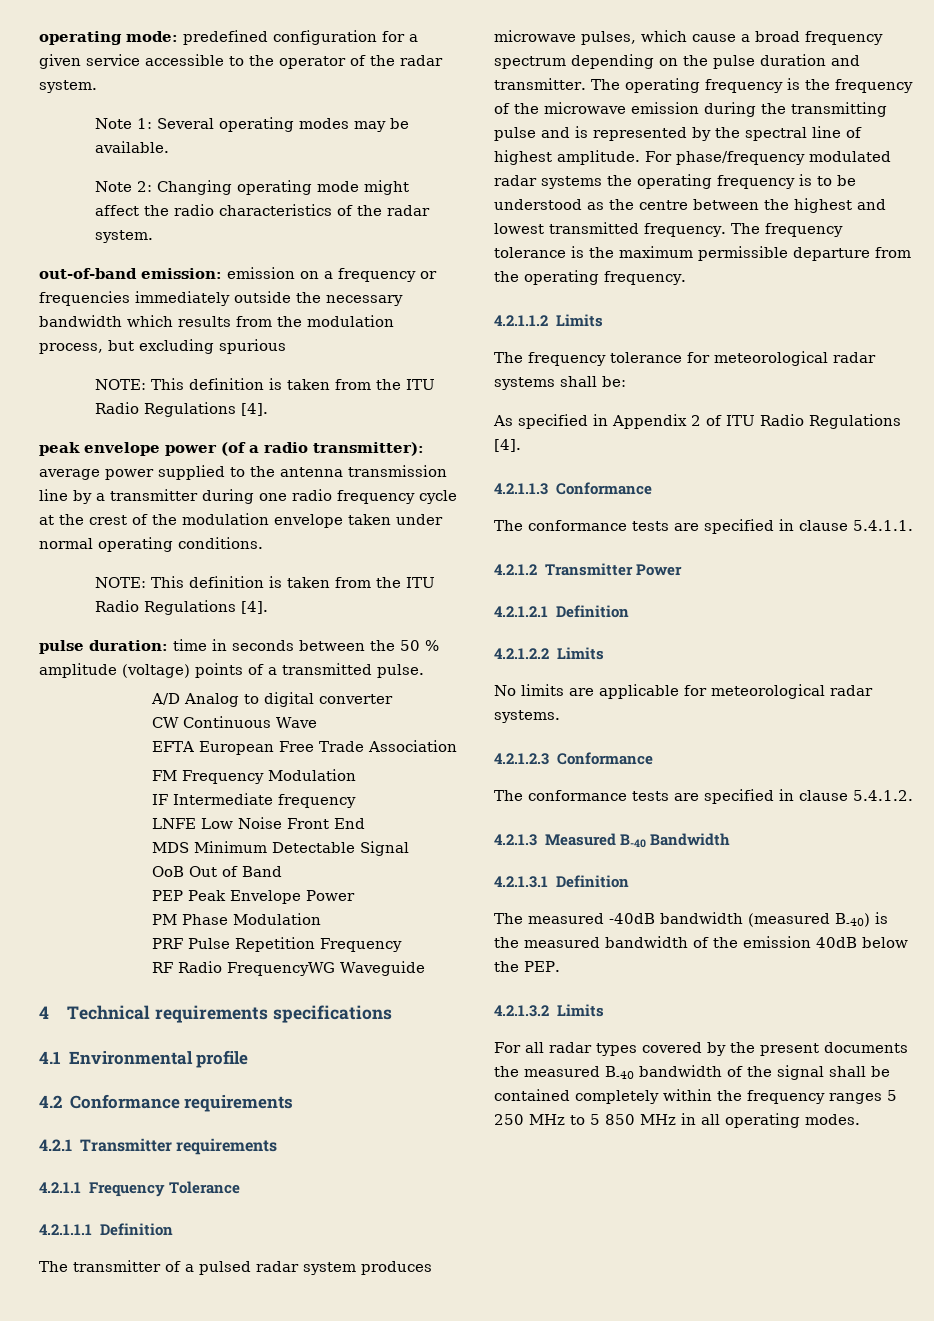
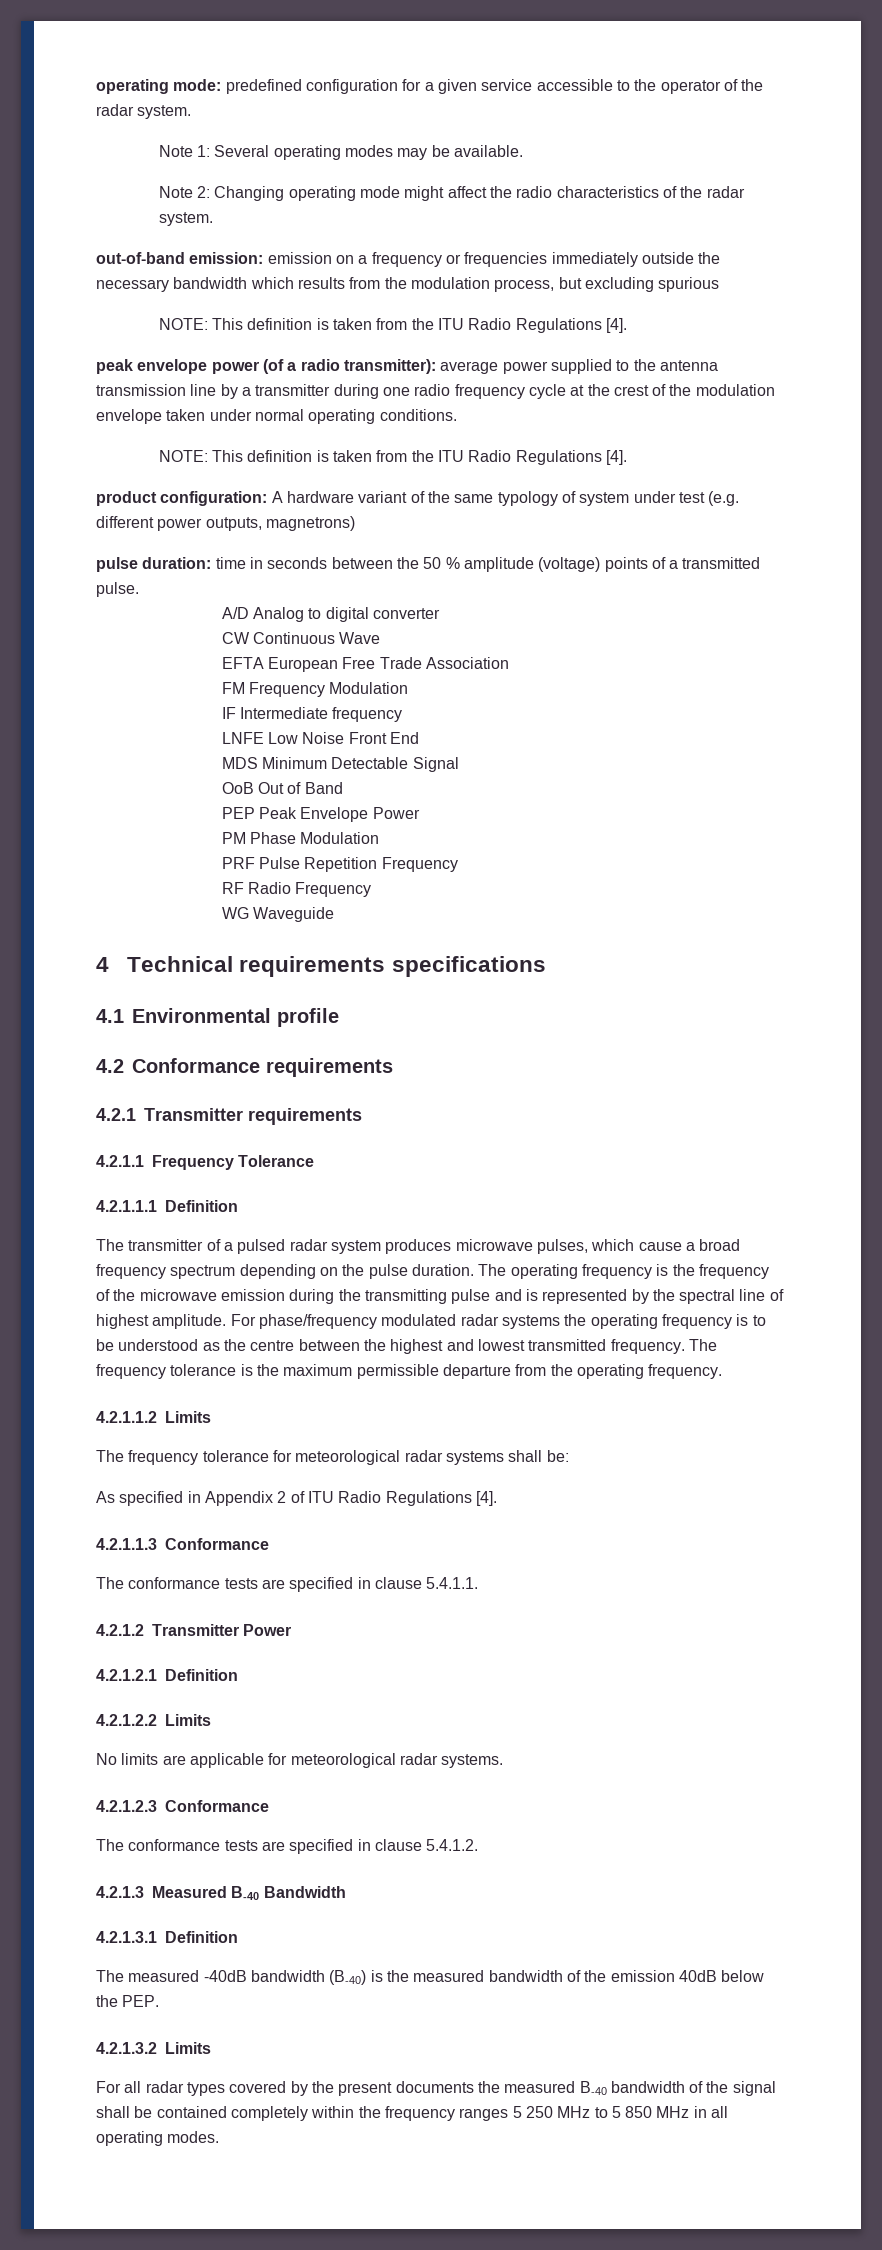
+ product configuration: A hardware variant of the same typology of system under test (e.g. different power outputs, magnetrons)
- RF Radio FrequencyWG Waveguide
+ RF Radio Frequency
+ WG Waveguide
- The transmitter of a pulsed radar system produces microwave pulses, which cause a broad frequency spectrum depending on the pulse duration and transmitter.
+ The transmitter of a pulsed radar system produces microwave pulses, which cause a broad frequency spectrum depending on the pulse duration.
- The measured -40dB bandwidth (measured B-40) is the measured bandwidth of the emission 40dB below the PEP.
+ The measured -40dB bandwidth (B-40) is the measured bandwidth of the emission 40dB below the PEP.

